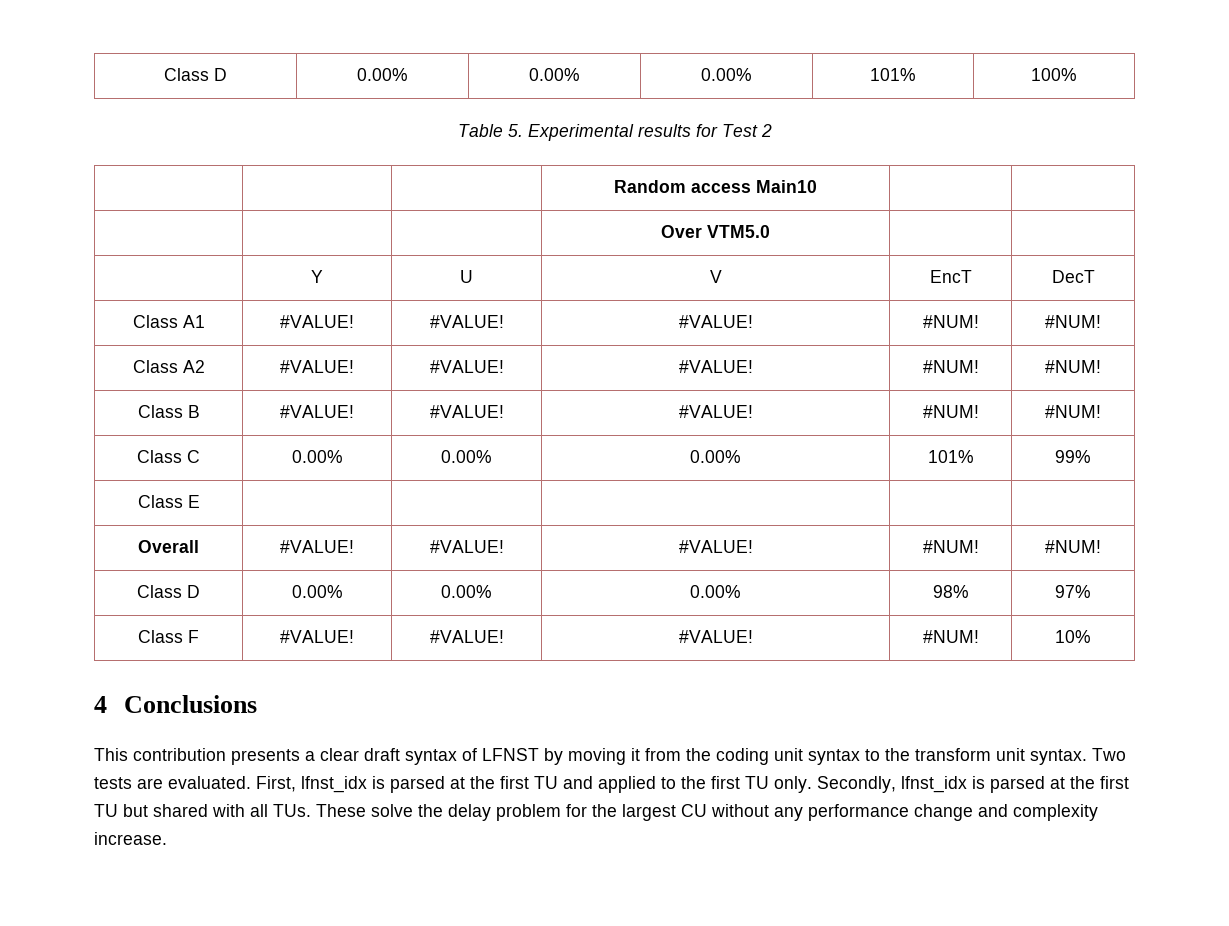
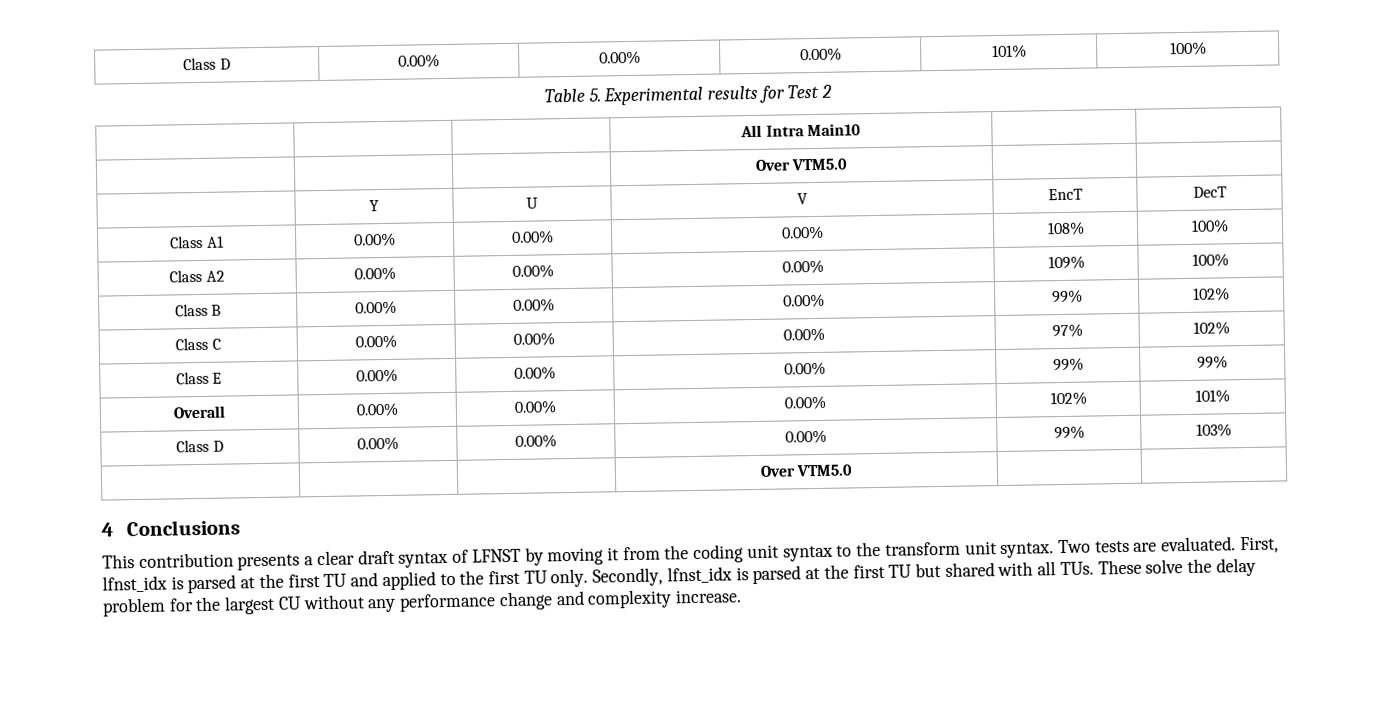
- | | | Random access Main10 | |
+ | | | All Intra Main10 | |
- Class A1 | #VALUE! | #VALUE! | #VALUE! | #NUM! | #NUM!
- Class A2 | #VALUE! | #VALUE! | #VALUE! | #NUM! | #NUM!
- Class B | #VALUE! | #VALUE! | #VALUE! | #NUM! | #NUM!
+ Class A1 | 0.00% | 0.00% | 0.00% | 108% | 100%
+ Class A2 | 0.00% | 0.00% | 0.00% | 109% | 100%
+ Class B | 0.00% | 0.00% | 0.00% | 99% | 102%
- Class C | 0.00% | 0.00% | 0.00% | 101% | 99%
+ Class C | 0.00% | 0.00% | 0.00% | 97% | 102%
- Class E | | | | |
- Overall | #VALUE! | #VALUE! | #VALUE! | #NUM! | #NUM!
- Class D | 0.00% | 0.00% | 0.00% | 98% | 97%
- Class F | #VALUE! | #VALUE! | #VALUE! | #NUM! | 10%
+ Class E | 0.00% | 0.00% | 0.00% | 99% | 99%
+ Overall | 0.00% | 0.00% | 0.00% | 102% | 101%
+ Class D | 0.00% | 0.00% | 0.00% | 99% | 103%
+ | | | Over VTM5.0 | |

